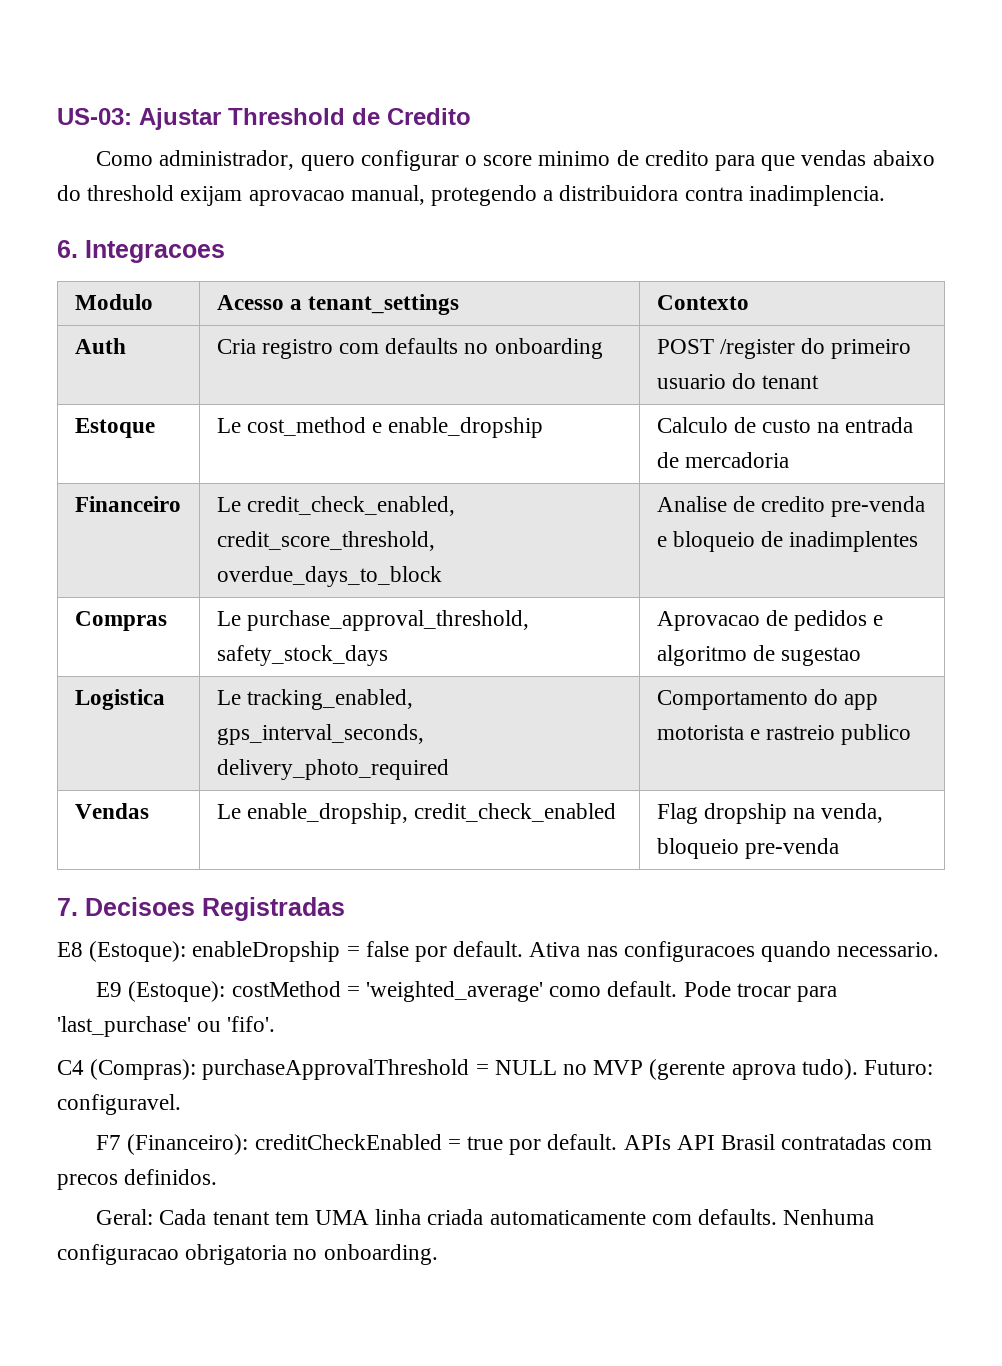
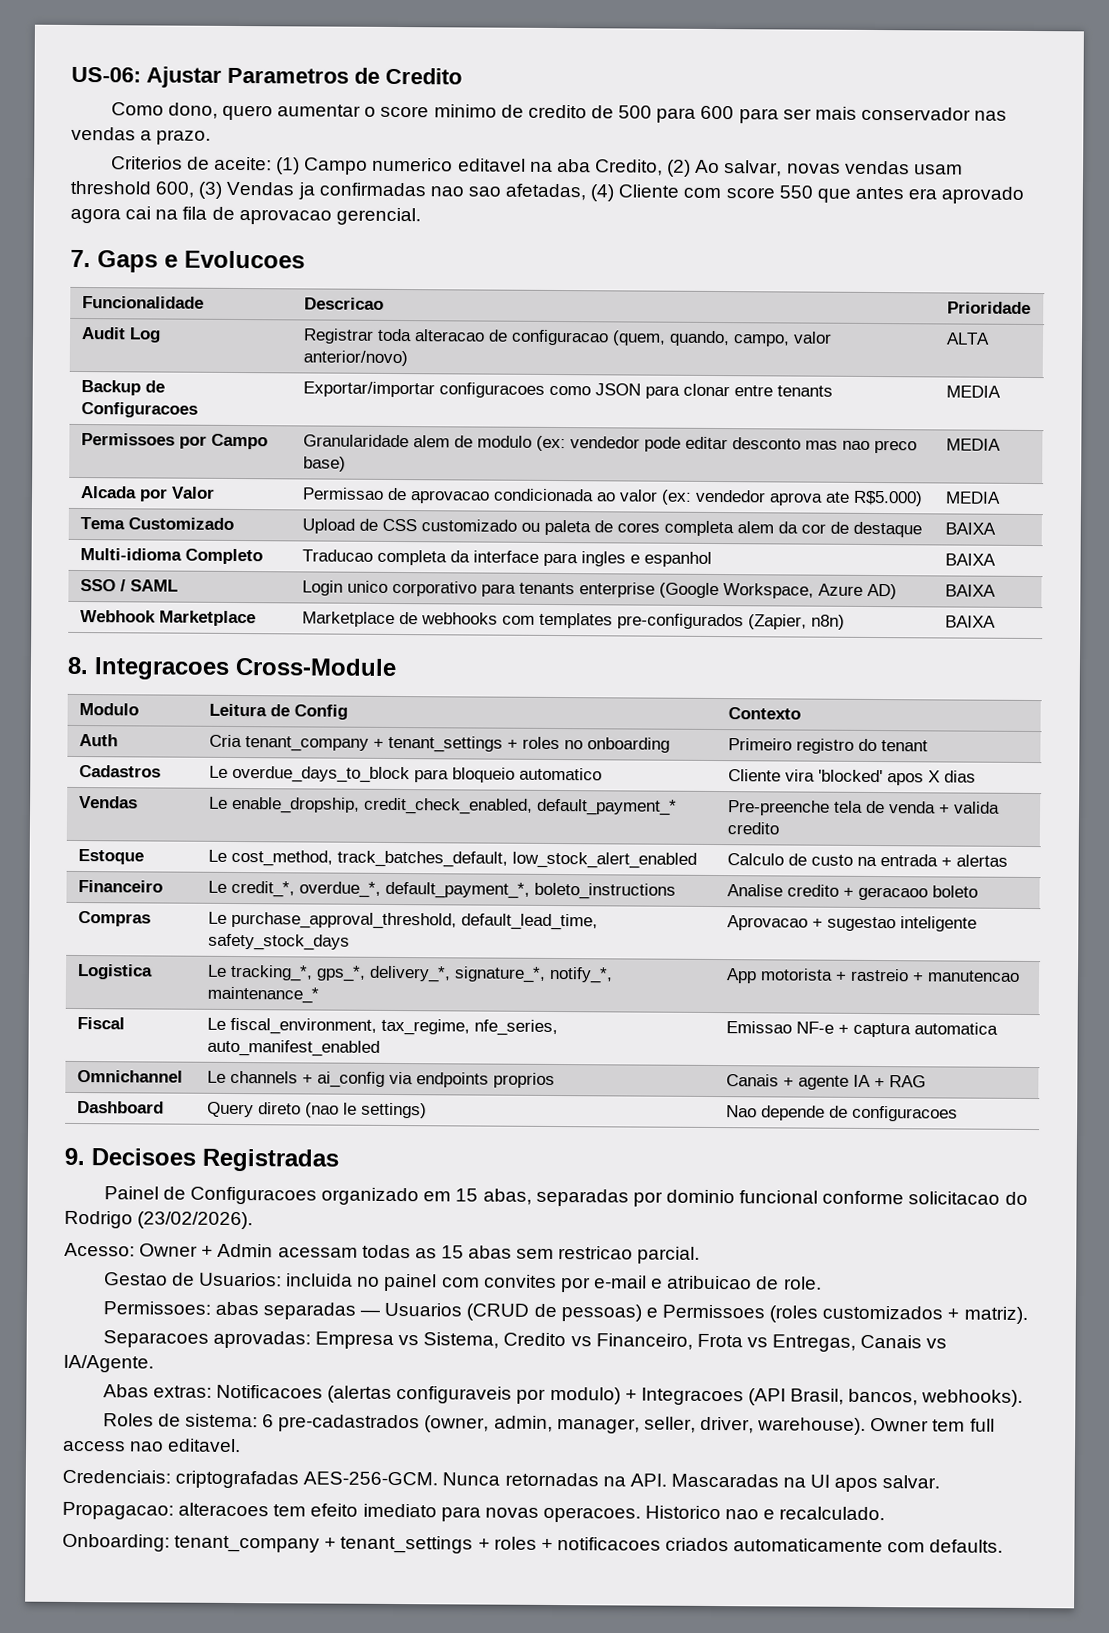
- US-03: Ajustar Threshold de Credito
+ US-06: Ajustar Parametros de Credito
- Como administrador, quero configurar o score minimo de credito para que vendas abaixo do threshold exijam aprovacao manual, protegendo a distribuidora contra inadimplencia.
- 6. Integracoes
+ Como dono, quero aumentar o score minimo de credito de 500 para 600 para ser mais conservador nas vendas a prazo.
+ Criterios de aceite: (1) Campo numerico editavel na aba Credito, (2) Ao salvar, novas vendas usam threshold 600, (3) Vendas ja confirmadas nao sao afetadas, (4) Cliente com score 550 que antes era aprovado agora cai na fila de aprovacao gerencial.
+ 7. Gaps e Evolucoes
+ Funcionalidade | Descricao | Prioridade
+ Audit Log | Registrar toda alteracao de configuracao (quem, quando, campo, valor anterior/novo) | ALTA
+ Backup de Configuracoes | Exportar/importar configuracoes como JSON para clonar entre tenants | MEDIA
+ Permissoes por Campo | Granularidade alem de modulo (ex: vendedor pode editar desconto mas nao preco base) | MEDIA
+ Alcada por Valor | Permissao de aprovacao condicionada ao valor (ex: vendedor aprova ate R$5.000) | MEDIA
+ Tema Customizado | Upload de CSS customizado ou paleta de cores completa alem da cor de destaque | BAIXA
+ Multi-idioma Completo | Traducao completa da interface para ingles e espanhol | BAIXA
+ SSO / SAML | Login unico corporativo para tenants enterprise (Google Workspace, Azure AD) | BAIXA
+ Webhook Marketplace | Marketplace de webhooks com templates pre-configurados (Zapier, n8n) | BAIXA
+ 8. Integracoes Cross-Module
- Modulo | Acesso a tenant_settings | Contexto
+ Modulo | Leitura de Config | Contexto
- Auth | Cria registro com defaults no onboarding | POST /register do primeiro usuario do tenant
+ Auth | Cria tenant_company + tenant_settings + roles no onboarding | Primeiro registro do tenant
+ Cadastros | Le overdue_days_to_block para bloqueio automatico | Cliente vira 'blocked' apos X dias
+ Vendas | Le enable_dropship, credit_check_enabled, default_payment_* | Pre-preenche tela de venda + valida credito
- Estoque | Le cost_method e enable_dropship | Calculo de custo na entrada de mercadoria
+ Estoque | Le cost_method, track_batches_default, low_stock_alert_enabled | Calculo de custo na entrada + alertas
- Financeiro | Le credit_check_enabled, credit_score_threshold, overdue_days_to_block | Analise de credito pre-venda e bloqueio de inadimplentes
+ Financeiro | Le credit_*, overdue_*, default_payment_*, boleto_instructions | Analise credito + geracaoo boleto
- Compras | Le purchase_approval_threshold, safety_stock_days | Aprovacao de pedidos e algoritmo de sugestao
+ Compras | Le purchase_approval_threshold, default_lead_time, safety_stock_days | Aprovacao + sugestao inteligente
- Logistica | Le tracking_enabled, gps_interval_seconds, delivery_photo_required | Comportamento do app motorista e rastreio publico
- Vendas | Le enable_dropship, credit_check_enabled | Flag dropship na venda, bloqueio pre-venda
- 7. Decisoes Registradas
- E8 (Estoque): enableDropship = false por default. Ativa nas configuracoes quando necessario.
- E9 (Estoque): costMethod = 'weighted_average' como default. Pode trocar para 'last_purchase' ou 'fifo'.
- C4 (Compras): purchaseApprovalThreshold = NULL no MVP (gerente aprova tudo). Futuro: configuravel.
- F7 (Financeiro): creditCheckEnabled = true por default. APIs API Brasil contratadas com precos definidos.
- Geral: Cada tenant tem UMA linha criada automaticamente com defaults. Nenhuma configuracao obrigatoria no onboarding.
+ Logistica | Le tracking_*, gps_*, delivery_*, signature_*, notify_*, maintenance_* | App motorista + rastreio + manutencao
+ Fiscal | Le fiscal_environment, tax_regime, nfe_series, auto_manifest_enabled | Emissao NF-e + captura automatica
+ Omnichannel | Le channels + ai_config via endpoints proprios | Canais + agente IA + RAG
+ Dashboard | Query direto (nao le settings) | Nao depende de configuracoes
+ 9. Decisoes Registradas
+ Painel de Configuracoes organizado em 15 abas, separadas por dominio funcional conforme solicitacao do Rodrigo (23/02/2026).
+ Acesso: Owner + Admin acessam todas as 15 abas sem restricao parcial.
+ Gestao de Usuarios: incluida no painel com convites por e-mail e atribuicao de role.
+ Permissoes: abas separadas — Usuarios (CRUD de pessoas) e Permissoes (roles customizados + matriz).
+ Separacoes aprovadas: Empresa vs Sistema, Credito vs Financeiro, Frota vs Entregas, Canais vs IA/Agente.
+ Abas extras: Notificacoes (alertas configuraveis por modulo) + Integracoes (API Brasil, bancos, webhooks).
+ Roles de sistema: 6 pre-cadastrados (owner, admin, manager, seller, driver, warehouse). Owner tem full access nao editavel.
+ Credenciais: criptografadas AES-256-GCM. Nunca retornadas na API. Mascaradas na UI apos salvar.
+ Propagacao: alteracoes tem efeito imediato para novas operacoes. Historico nao e recalculado.
+ Onboarding: tenant_company + tenant_settings + roles + notificacoes criados automaticamente com defaults.

